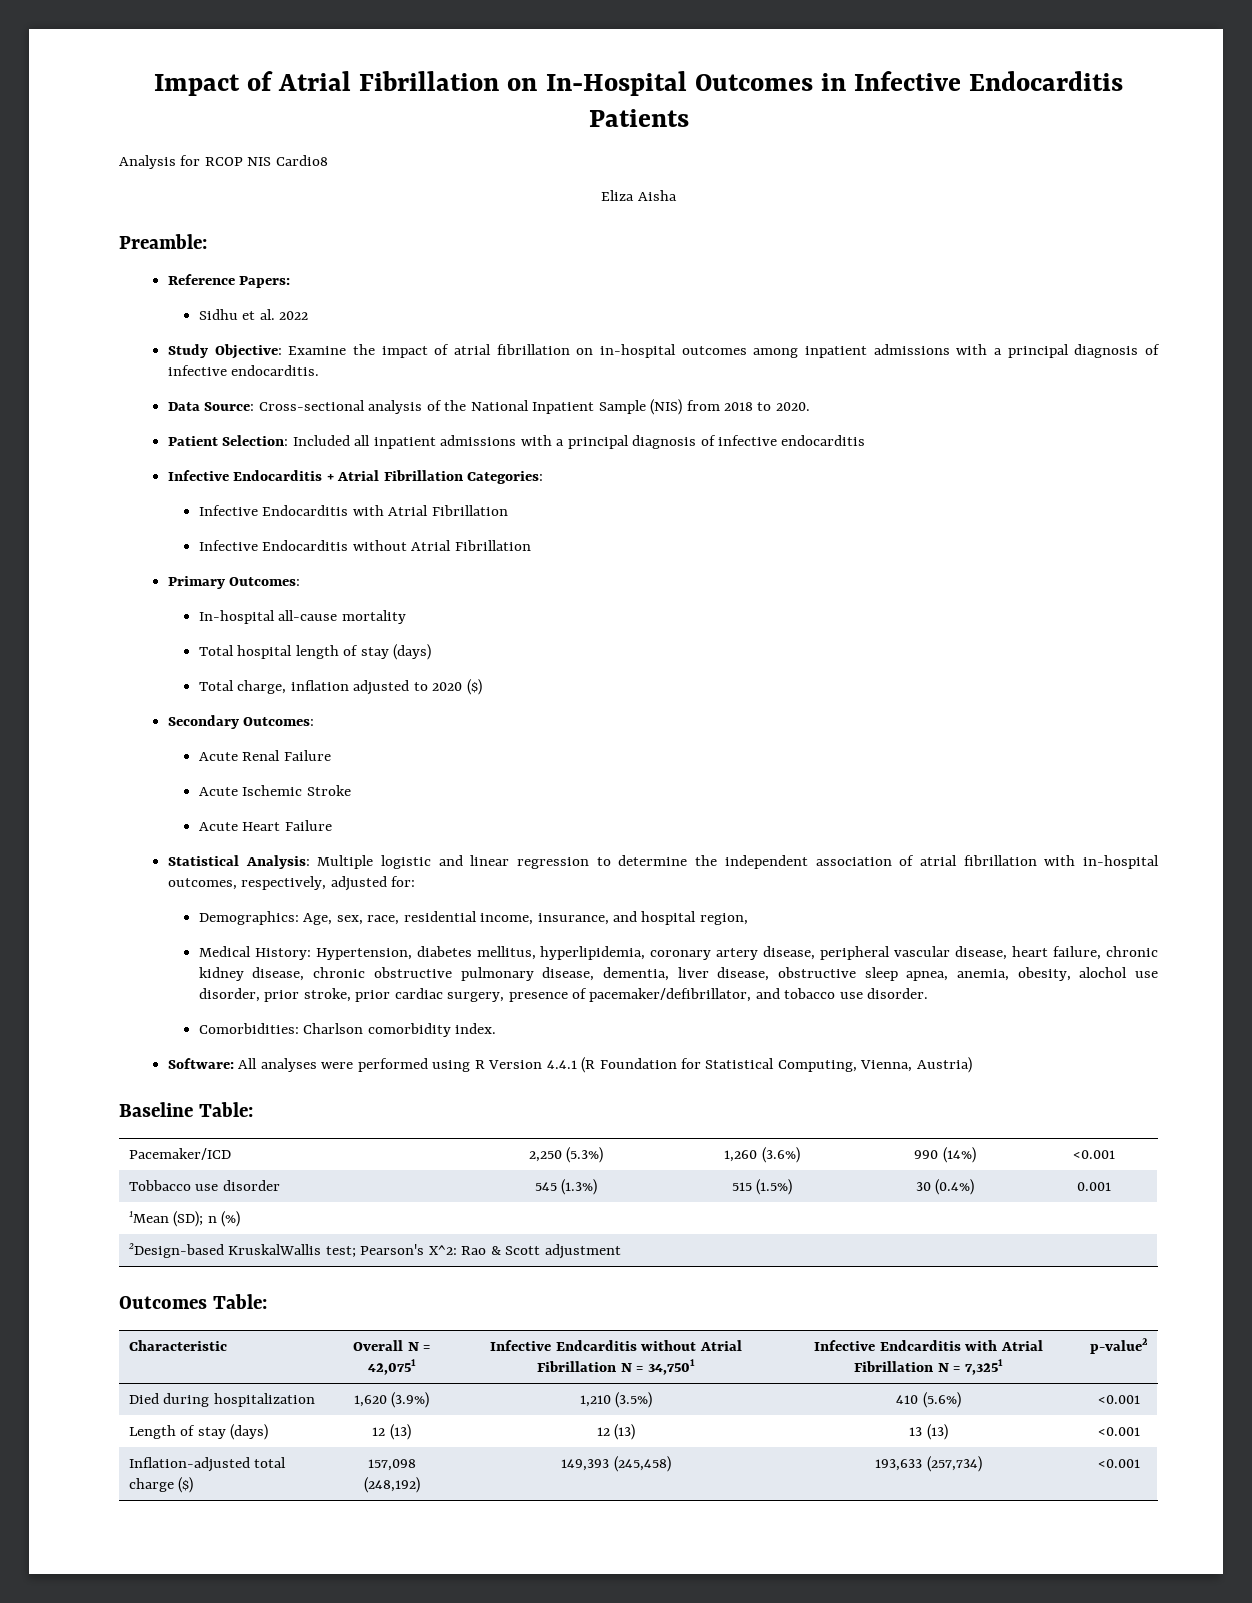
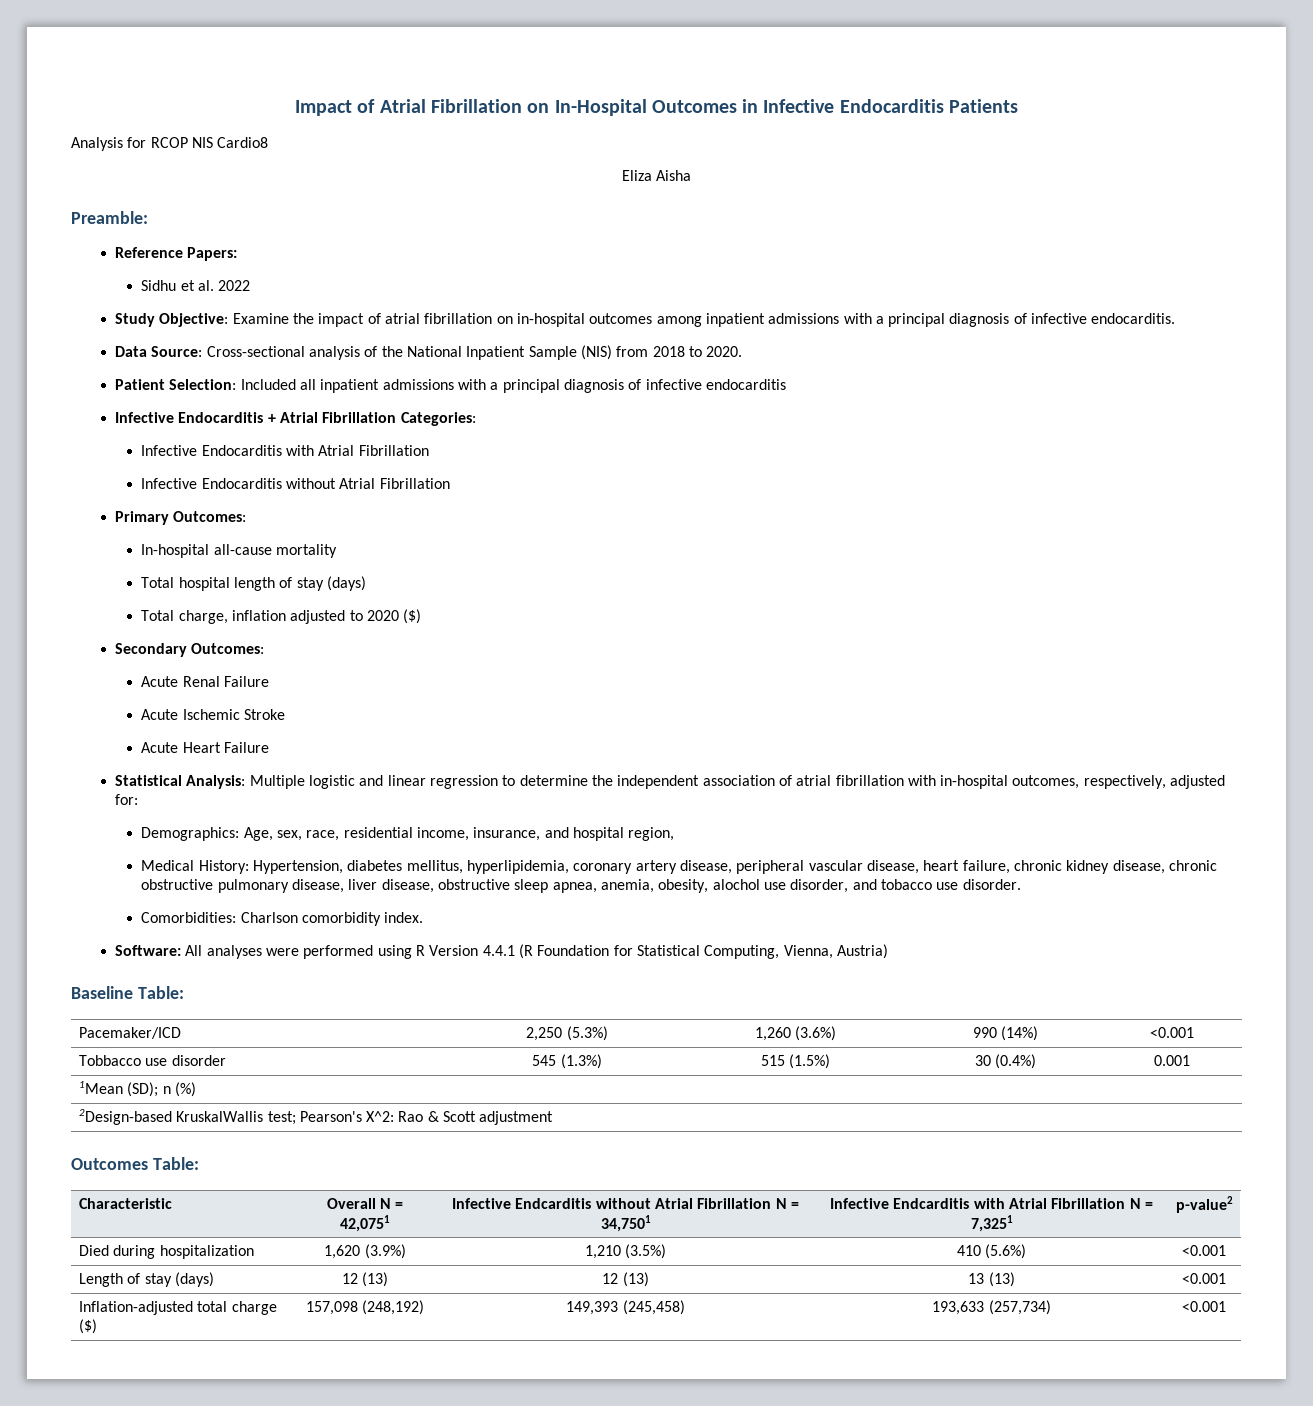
- Medical History: Hypertension, diabetes mellitus, hyperlipidemia, coronary artery disease, peripheral vascular disease, heart failure, chronic kidney disease, chronic obstructive pulmonary disease, dementia, liver disease, obstructive sleep apnea, anemia, obesity, alochol use disorder, prior stroke, prior cardiac surgery, presence of pacemaker/defibrillator, and tobacco use disorder.
+ Medical History: Hypertension, diabetes mellitus, hyperlipidemia, coronary artery disease, peripheral vascular disease, heart failure, chronic kidney disease, chronic obstructive pulmonary disease, liver disease, obstructive sleep apnea, anemia, obesity, alochol use disorder, and tobacco use disorder.

